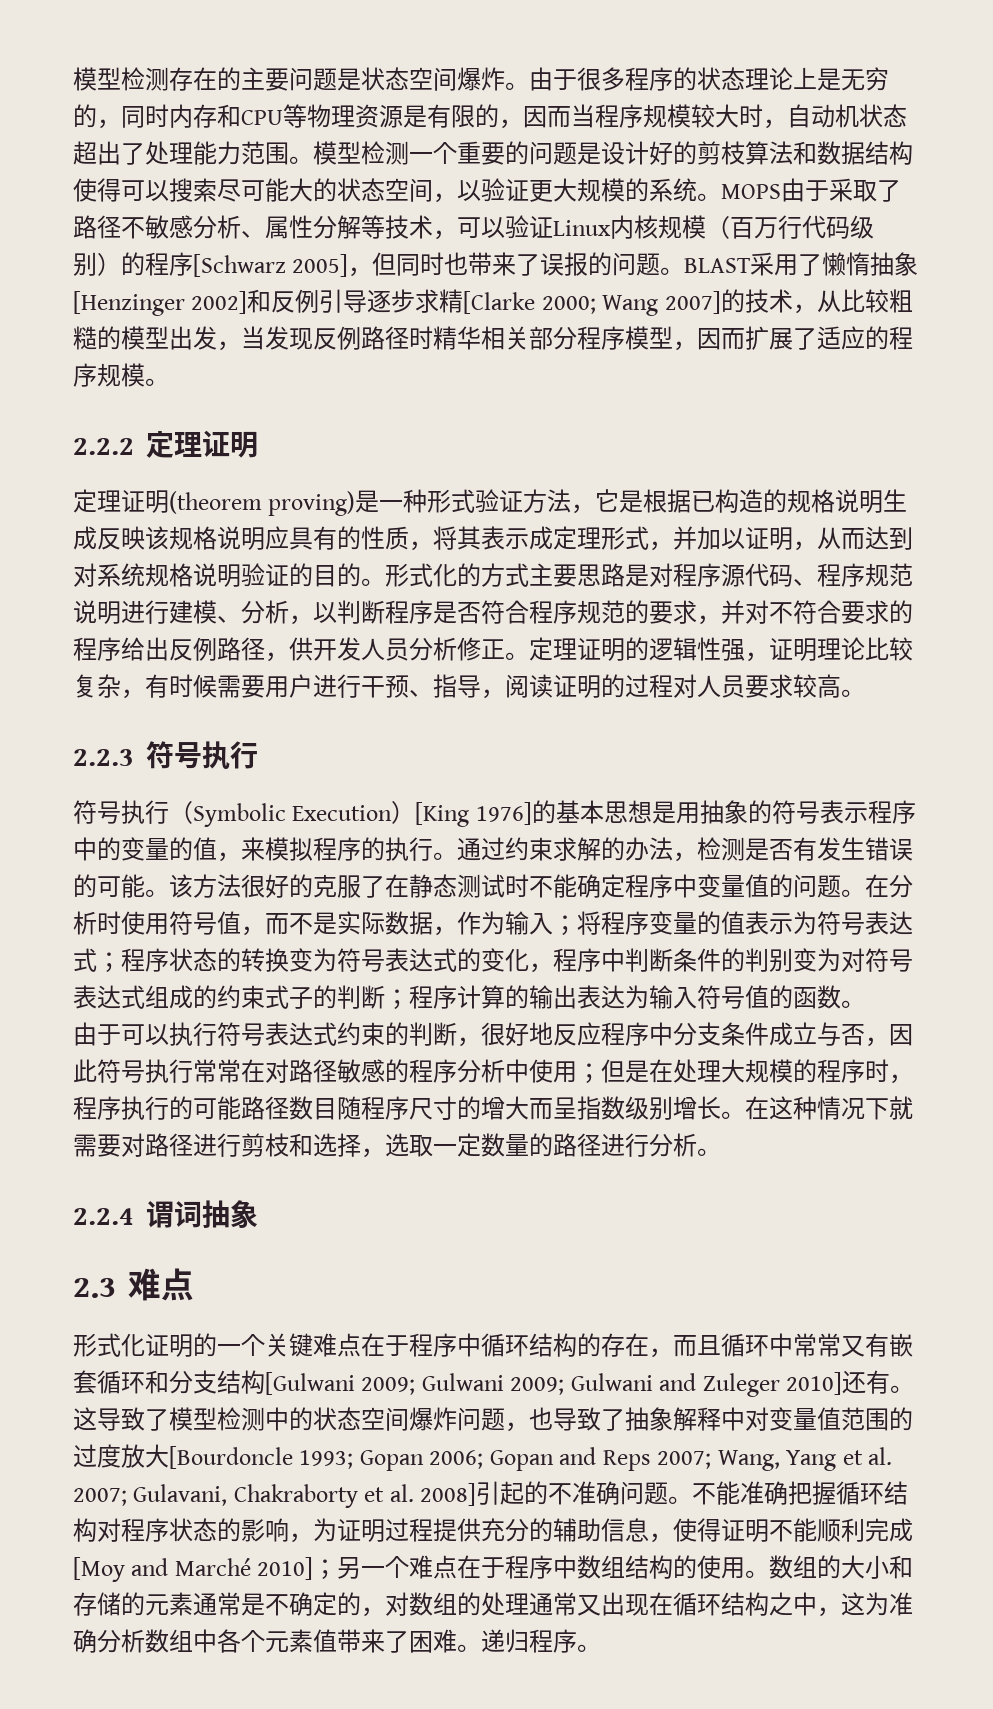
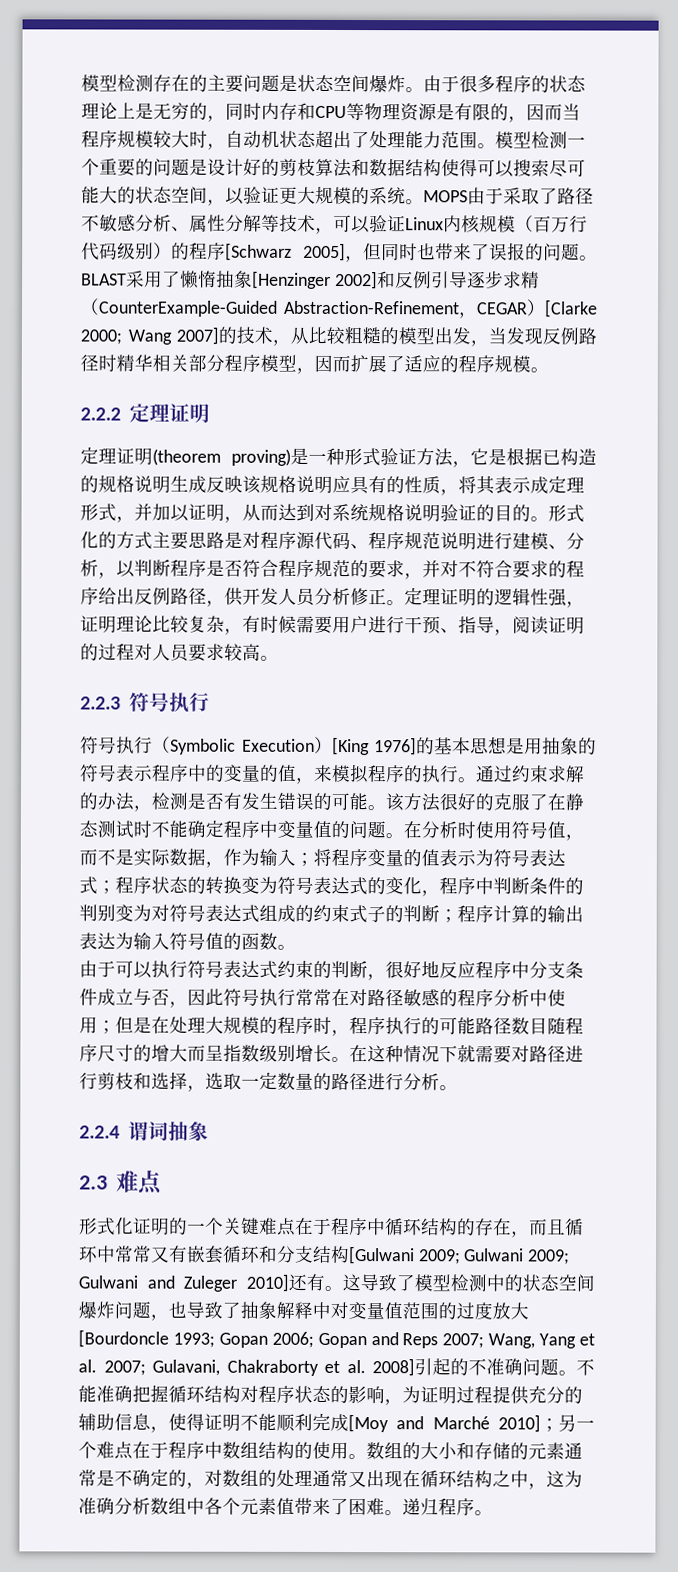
- BLAST采用了懒惰抽象[Henzinger 2002]和反例引导逐步求精[Clarke 2000; Wang 2007]的技术，从比较粗糙的模型出发，当发现反例路径时精华相关部分程序模型，因而扩展了适应的程序规模。
+ BLAST采用了懒惰抽象[Henzinger 2002]和反例引导逐步求精（CounterExample-Guided Abstraction-Refinement，CEGAR）[Clarke 2000; Wang 2007]的技术，从比较粗糙的模型出发，当发现反例路径时精华相关部分程序模型，因而扩展了适应的程序规模。

